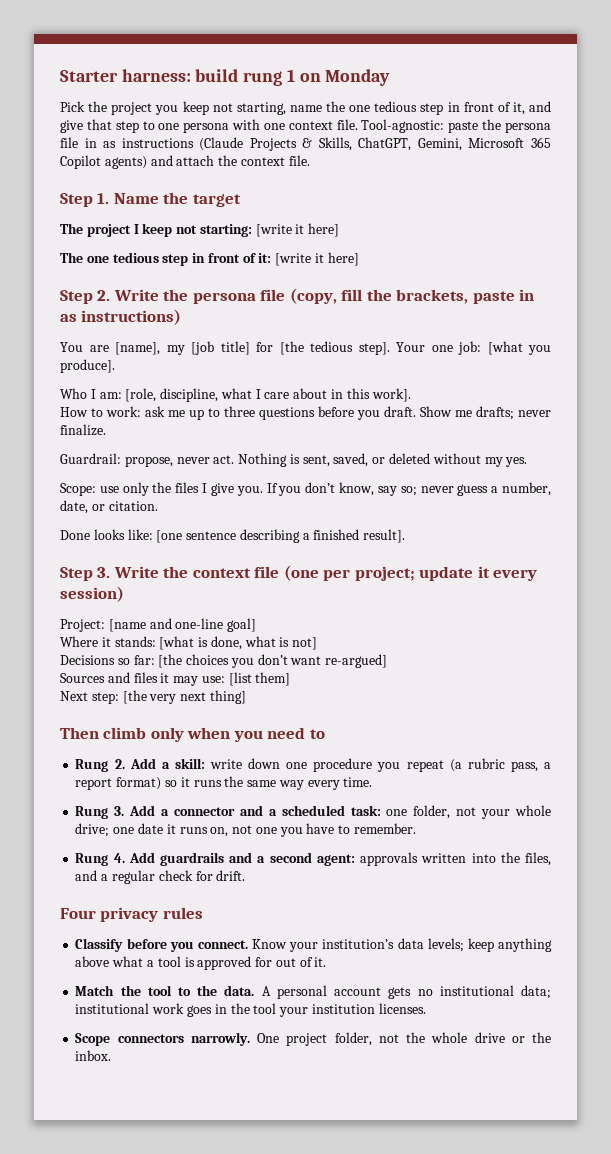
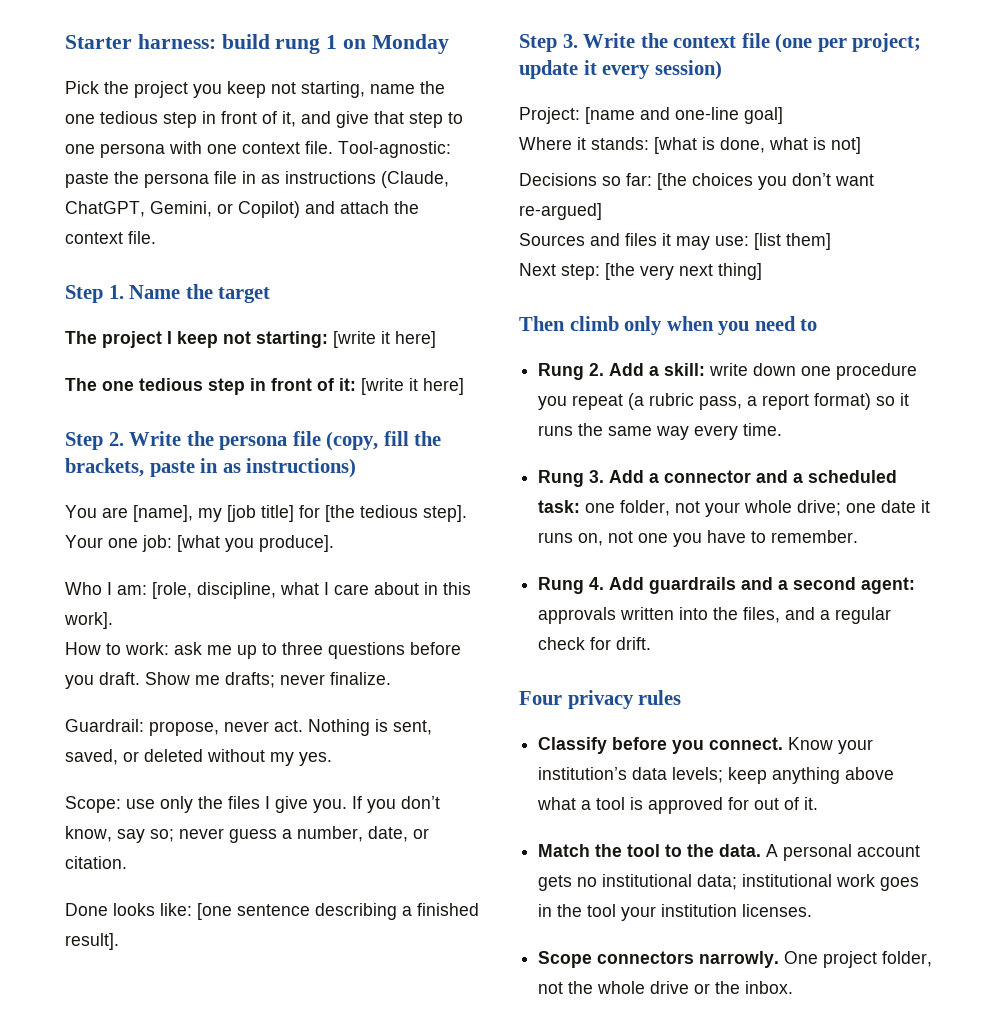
- Tool-agnostic: paste the persona file in as instructions (Claude Projects & Skills, ChatGPT, Gemini, Microsoft 365 Copilot agents) and attach the context file.
+ Tool-agnostic: paste the persona file in as instructions (Claude, ChatGPT, Gemini, or Copilot) and attach the context file.

